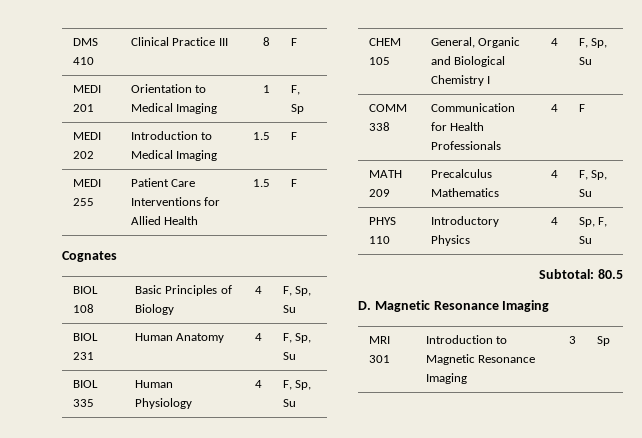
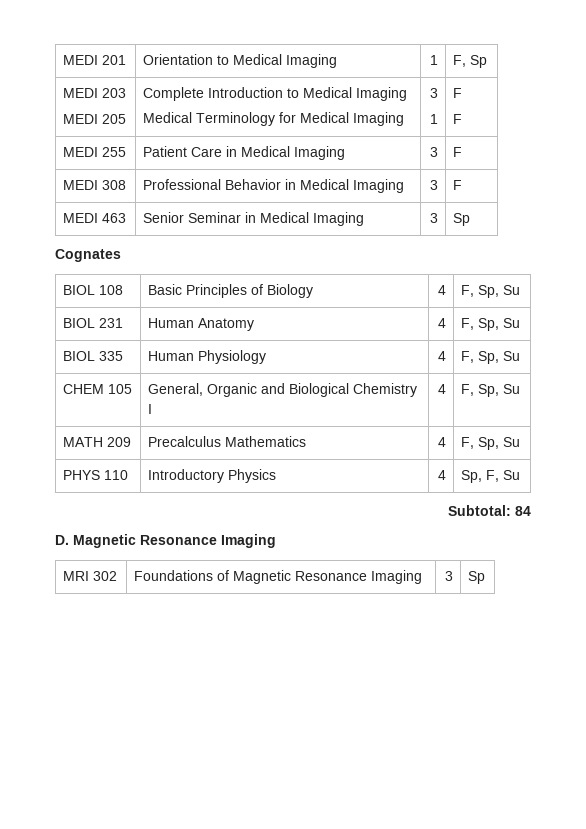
- DMS 410 | Clinical Practice III | 8 | F
- MEDI 202 | Introduction to Medical Imaging | 1.5 | F
+ MEDI 203
+ MEDI 205 | Complete Introduction to Medical Imaging
+ Medical Terminology for Medical Imaging | 3
+ 1 | F
+ F
- MEDI 255 | Patient Care Interventions for Allied Health | 1.5 | F
+ MEDI 255 | Patient Care in Medical Imaging | 3 | F
+ MEDI 308 | Professional Behavior in Medical Imaging | 3 | F
+ MEDI 463 | Senior Seminar in Medical Imaging | 3 | Sp
- COMM 338 | Communication for Health Professionals | 4 | F
- Subtotal: 80.5
+ Subtotal: 84
- MRI 301 | Introduction to Magnetic Resonance Imaging | 3 | Sp
+ MRI 302 | Foundations of Magnetic Resonance Imaging | 3 | Sp

